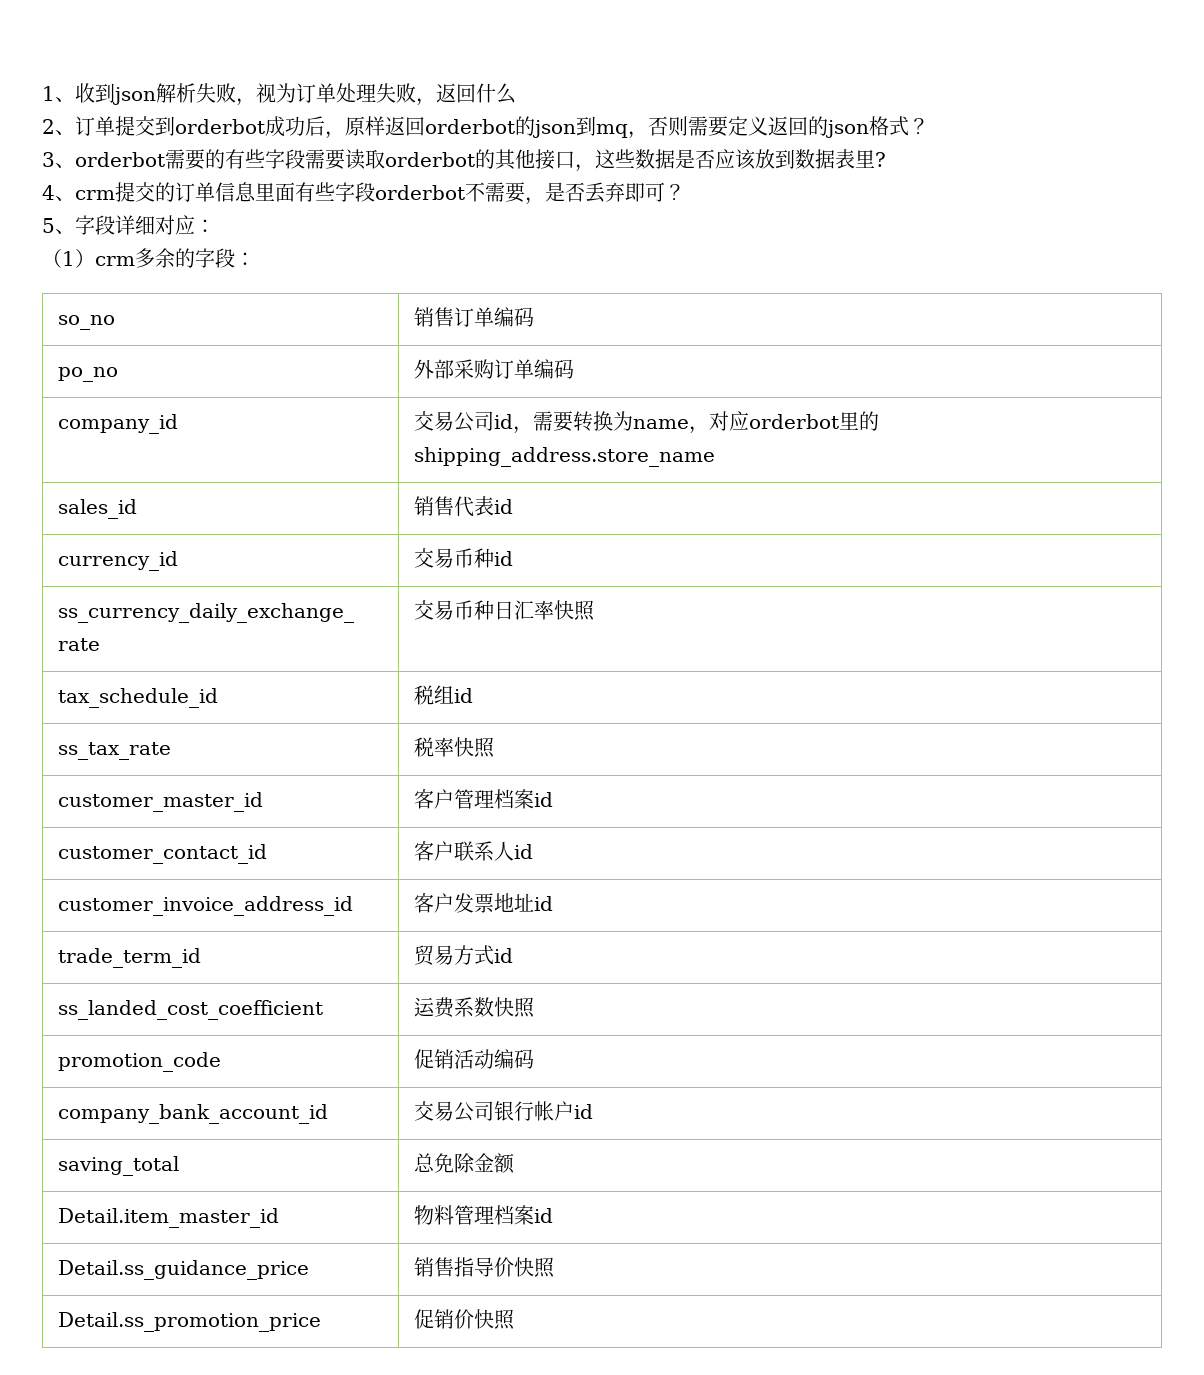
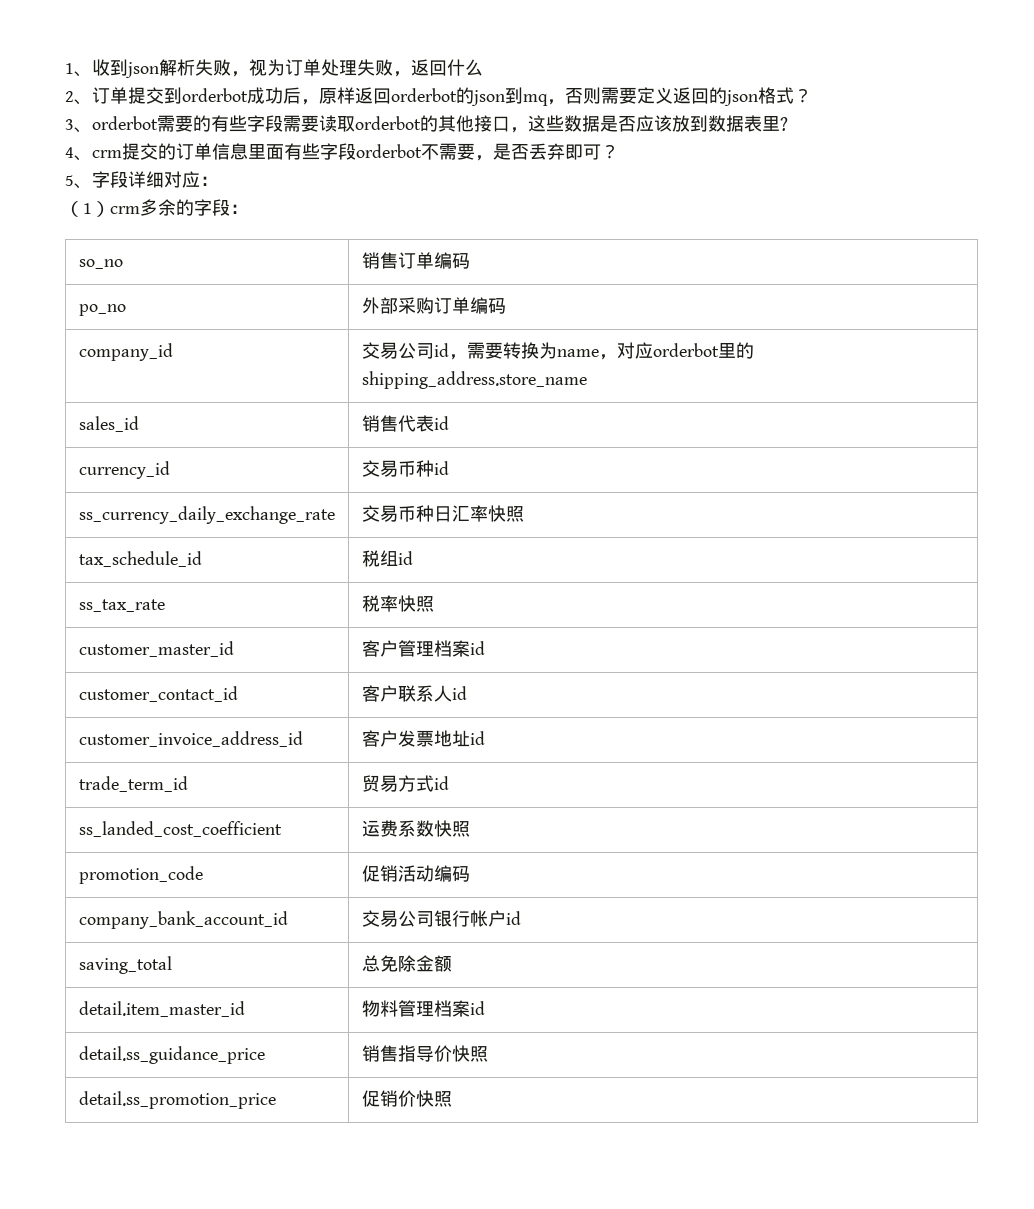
- Detail.item_master_id | 物料管理档案id
+ detail.item_master_id | 物料管理档案id
- Detail.ss_guidance_price | 销售指导价快照
+ detail.ss_guidance_price | 销售指导价快照
- Detail.ss_promotion_price | 促销价快照
+ detail.ss_promotion_price | 促销价快照

